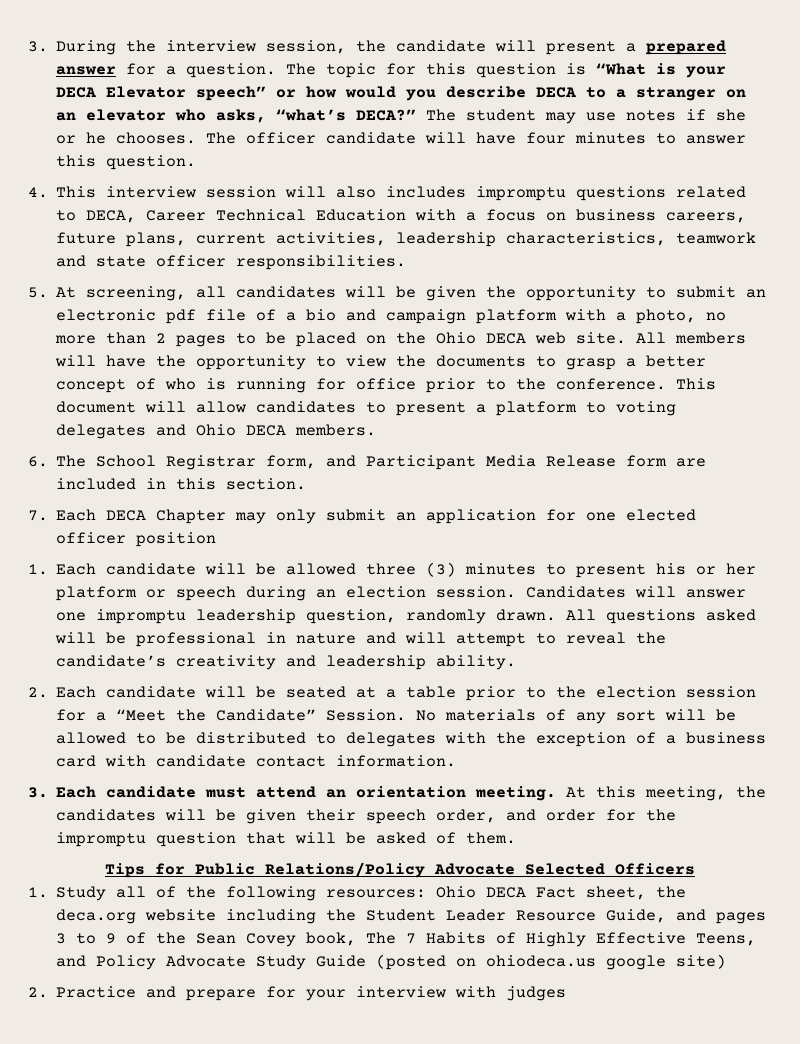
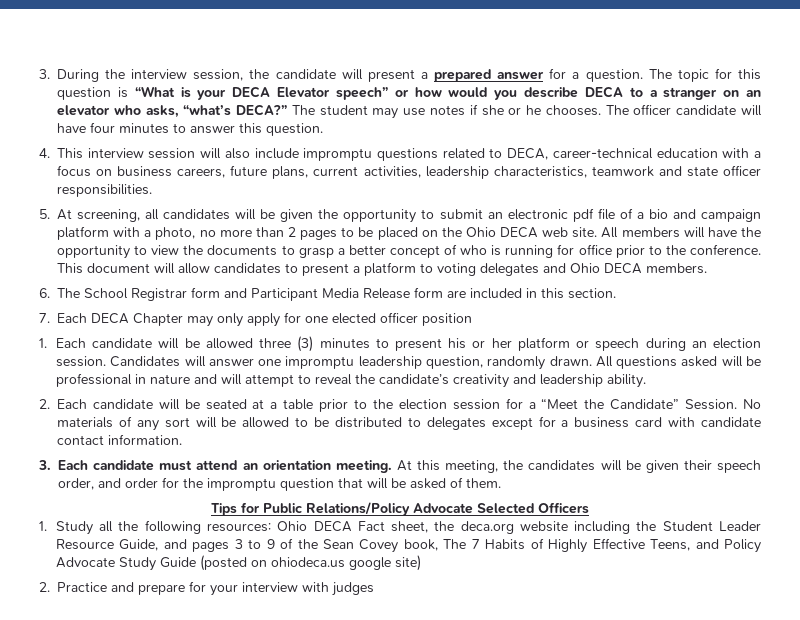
- 4. This interview session will also includes impromptu questions related to DECA, Career Technical Education with a focus on business careers, future plans, current activities, leadership characteristics, teamwork and state officer responsibilities.
+ 4. This interview session will also include impromptu questions related to DECA, career-technical education with a focus on business careers, future plans, current activities, leadership characteristics, teamwork and state officer responsibilities.
- 6. The School Registrar form, and Participant Media Release form are included in this section.
+ 6. The School Registrar form and Participant Media Release form are included in this section.
- 7. Each DECA Chapter may only submit an application for one elected officer position
+ 7. Each DECA Chapter may only apply for one elected officer position
- No materials of any sort will be allowed to be distributed to delegates with the exception of a business card with candidate contact information.
+ No materials of any sort will be allowed to be distributed to delegates except for a business card with candidate contact information.
- 1. Study all of the following resources: Ohio DECA Fact sheet, the deca.org website including the Student Leader Resource Guide, and pages 3 to 9 of the Sean Covey book, The 7 Habits of Highly Effective Teens, and Policy Advocate Study Guide (posted on ohiodeca.us google site)
+ 1. Study all the following resources: Ohio DECA Fact sheet, the deca.org website including the Student Leader Resource Guide, and pages 3 to 9 of the Sean Covey book, The 7 Habits of Highly Effective Teens, and Policy Advocate Study Guide (posted on ohiodeca.us google site)

